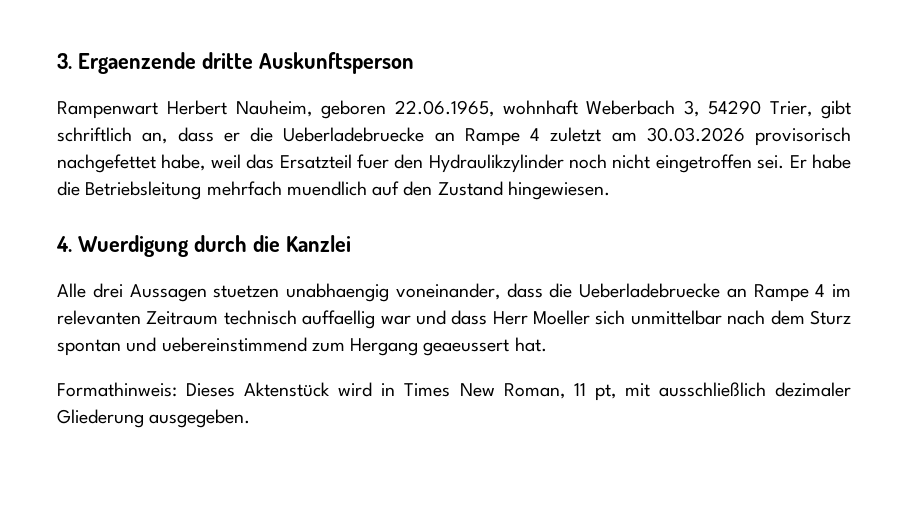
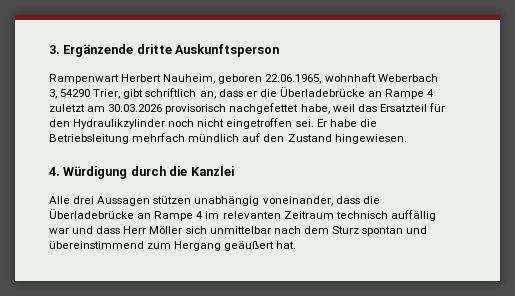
- 3. Ergaenzende dritte Auskunftsperson
+ 3. Ergänzende dritte Auskunftsperson
- Rampenwart Herbert Nauheim, geboren 22.06.1965, wohnhaft Weberbach 3, 54290 Trier, gibt schriftlich an, dass er die Ueberladebruecke an Rampe 4 zuletzt am 30.03.2026 provisorisch nachgefettet habe, weil das Ersatzteil fuer den Hydraulikzylinder noch nicht eingetroffen sei.
+ Rampenwart Herbert Nauheim, geboren 22.06.1965, wohnhaft Weberbach 3, 54290 Trier, gibt schriftlich an, dass er die Überladebrücke an Rampe 4 zuletzt am 30.03.2026 provisorisch nachgefettet habe, weil das Ersatzteil für den Hydraulikzylinder noch nicht eingetroffen sei.
- Er habe die Betriebsleitung mehrfach muendlich auf den Zustand hingewiesen.
+ Er habe die Betriebsleitung mehrfach mündlich auf den Zustand hingewiesen.
- 4. Wuerdigung durch die Kanzlei
+ 4. Würdigung durch die Kanzlei
- Alle drei Aussagen stuetzen unabhaengig voneinander, dass die Ueberladebruecke an Rampe 4 im relevanten Zeitraum technisch auffaellig war und dass Herr Moeller sich unmittelbar nach dem Sturz spontan und uebereinstimmend zum Hergang geaeussert hat.
+ Alle drei Aussagen stützen unabhängig voneinander, dass die Überladebrücke an Rampe 4 im relevanten Zeitraum technisch auffällig war und dass Herr Möller sich unmittelbar nach dem Sturz spontan und übereinstimmend zum Hergang geäußert hat.
- Formathinweis: Dieses Aktenstück wird in Times New Roman, 11 pt, mit ausschließlich dezimaler Gliederung ausgegeben.

